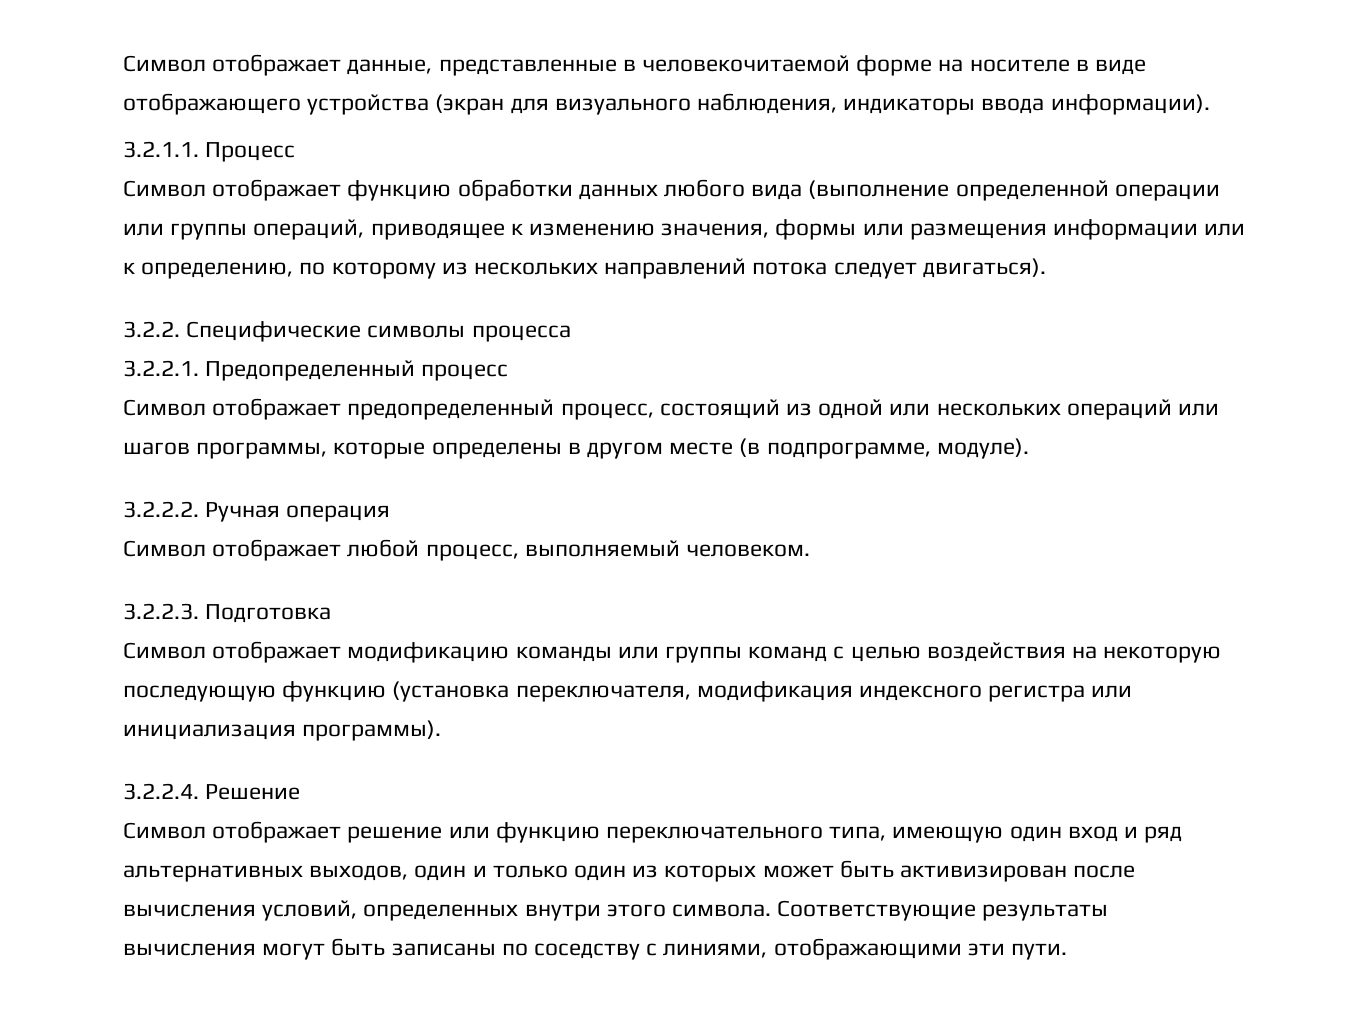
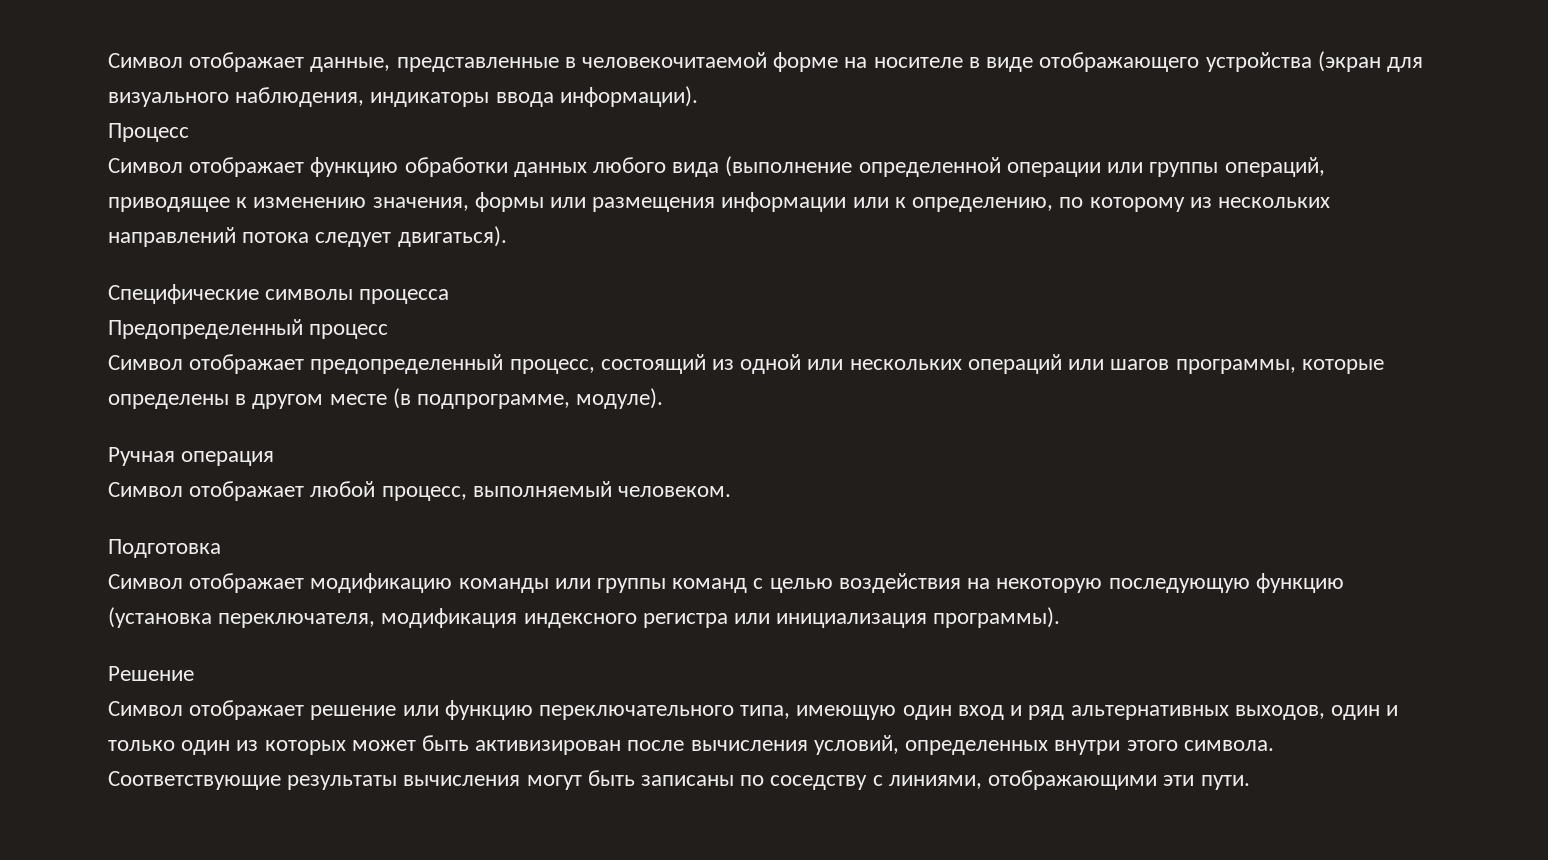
- 3.2.1.1. Процесс
+ Процесс
- 3.2.2. Специфические символы процесса
+ Специфические символы процесса
- 3.2.2.1. Предопределенный процесс
+ Предопределенный процесс
- 3.2.2.2. Ручная операция
+ Ручная операция
- 3.2.2.3. Подготовка
+ Подготовка
- 3.2.2.4. Решение
+ Решение

